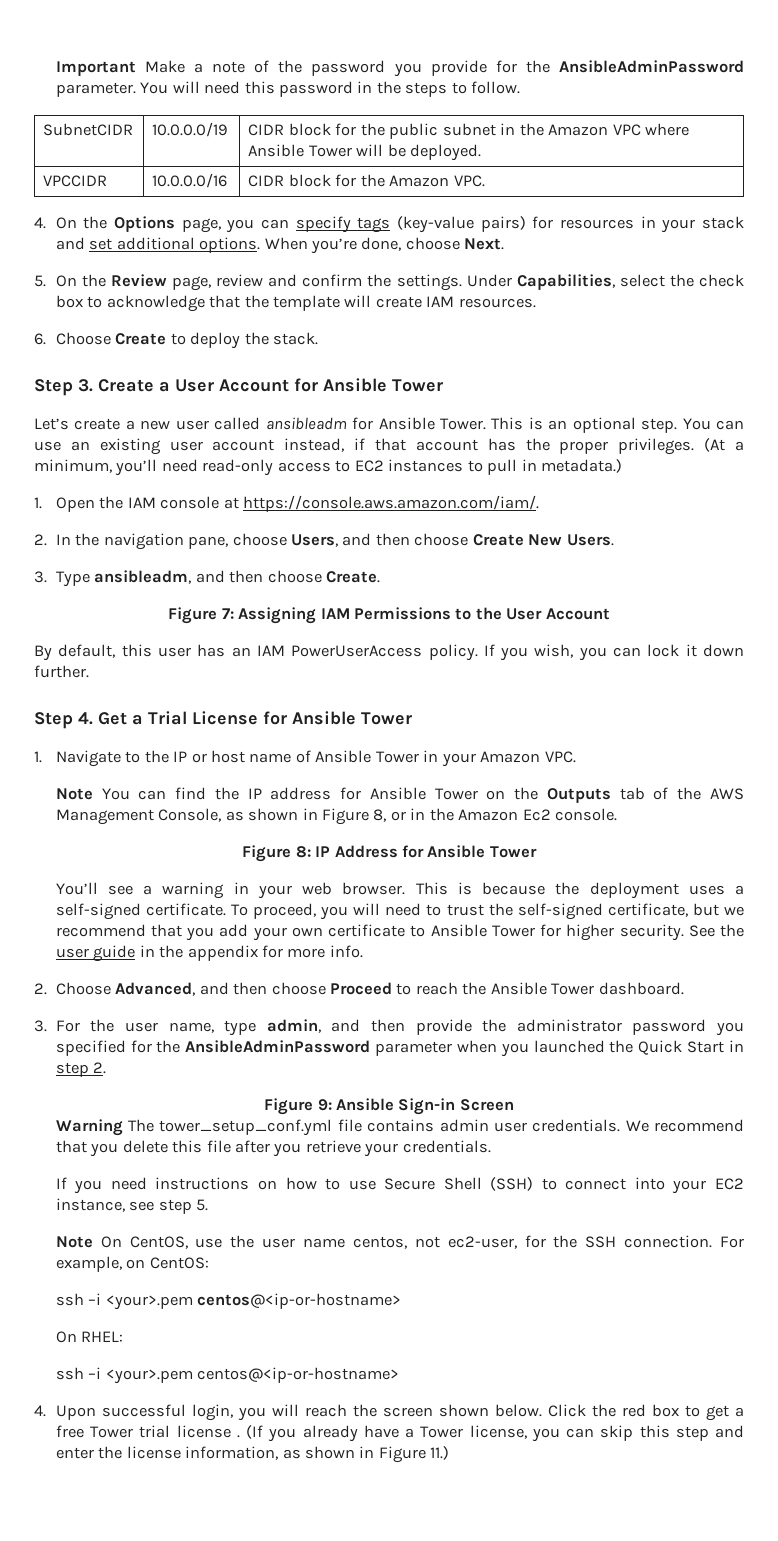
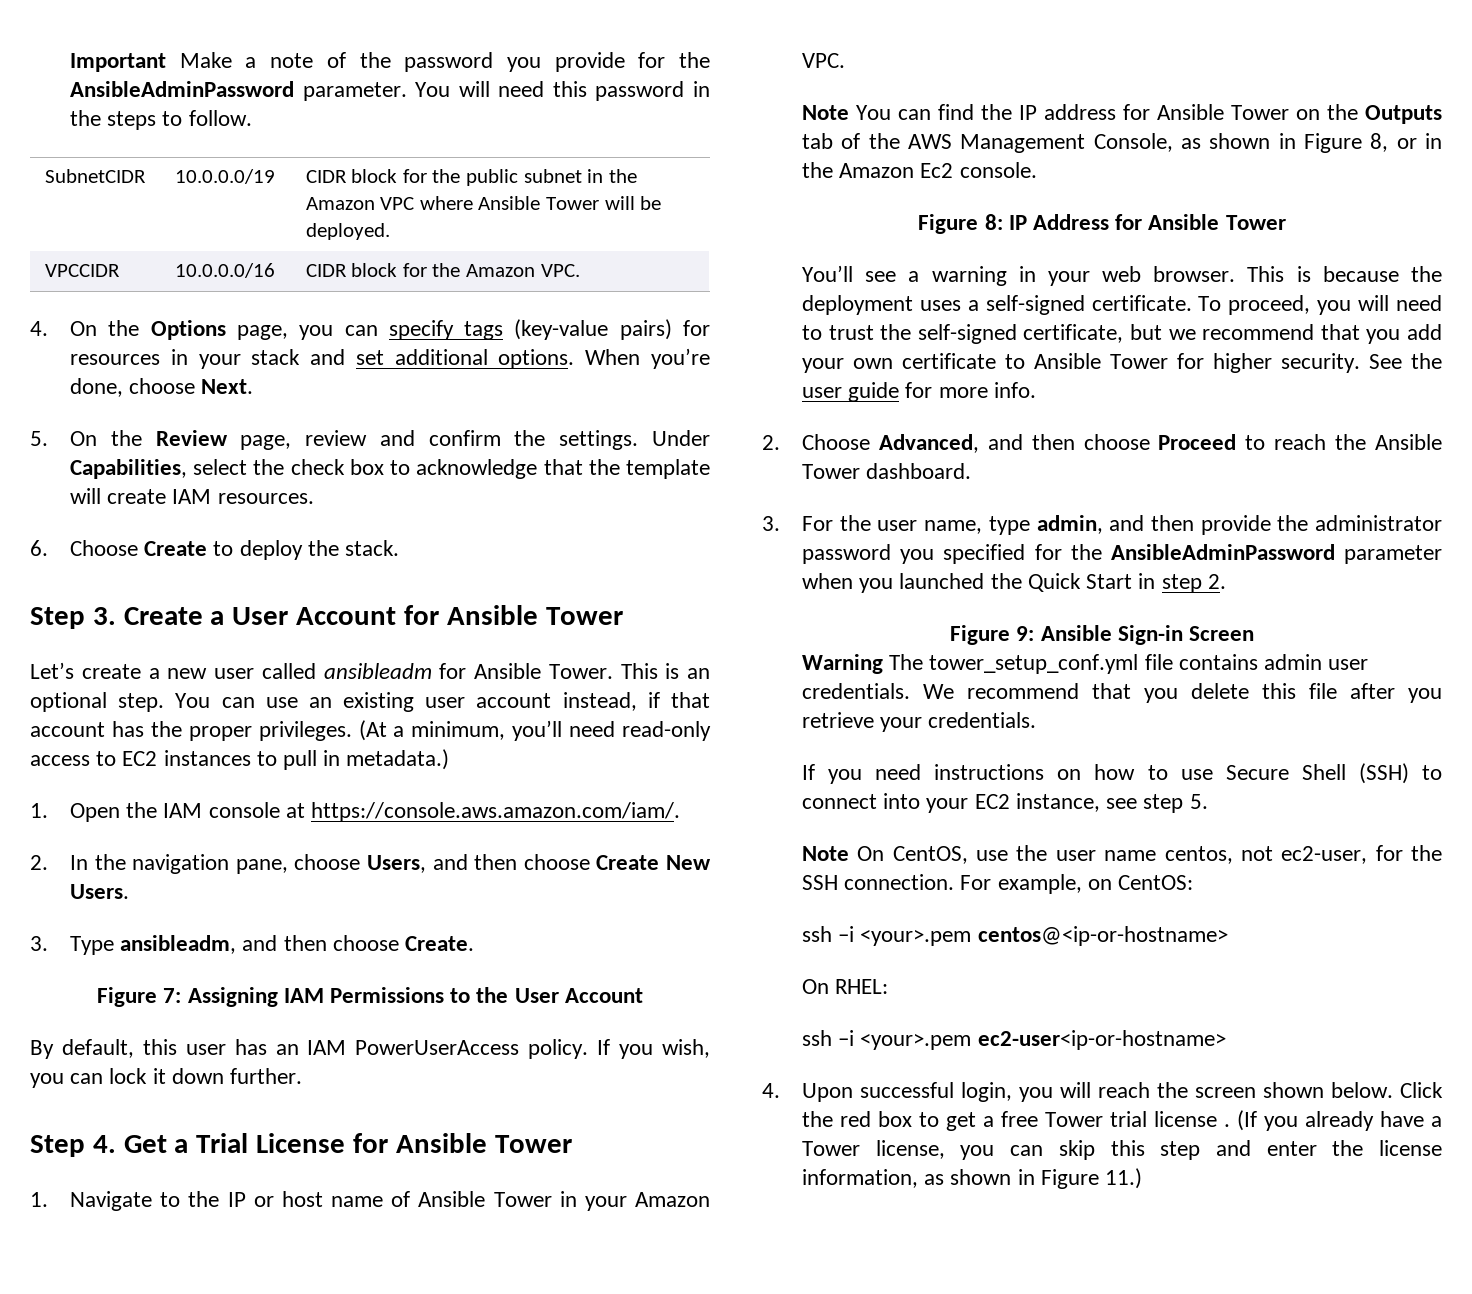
- See the user guide in the appendix for more info.
+ See the user guide for more info.
  On RHEL:
- ssh –i <your>.pem centos@<ip-or-hostname>
+ ssh –i <your>.pem ec2-user<ip-or-hostname>

